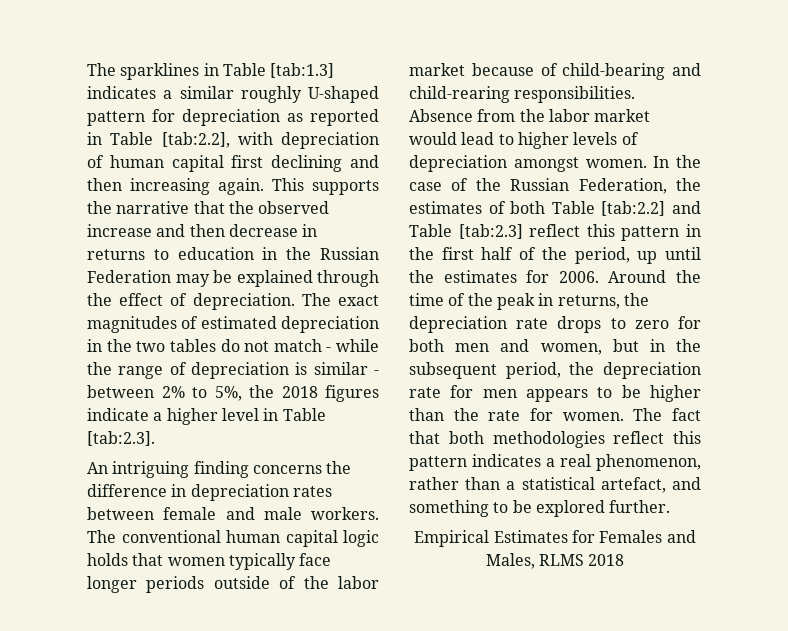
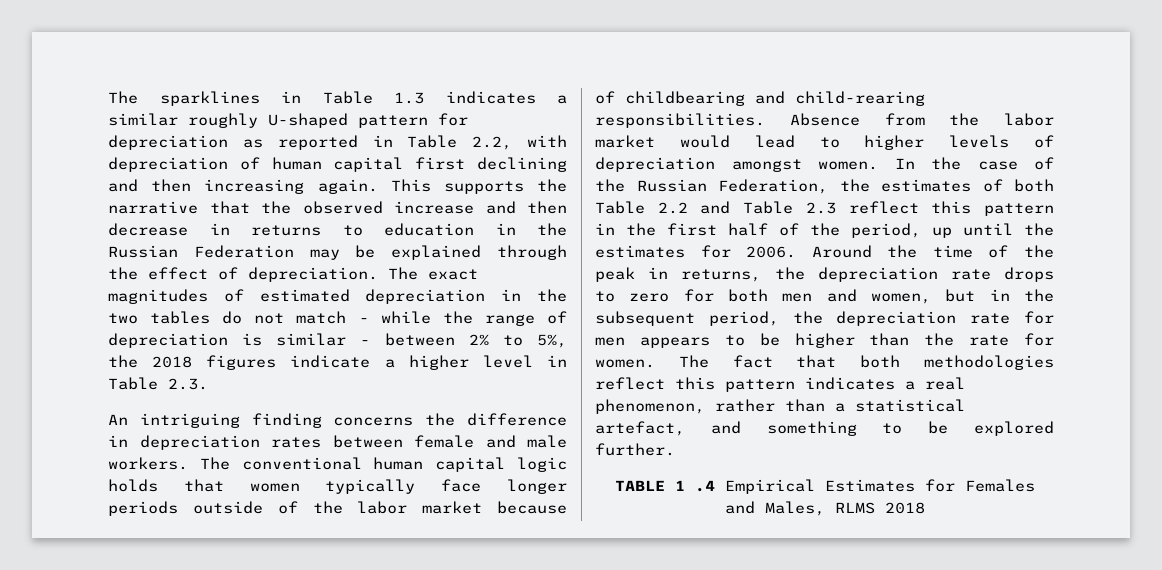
- The sparklines in Table [tab:1.3] indicates a similar roughly U-shaped pattern for depreciation as reported in Table [tab:2.2], with depreciation of human capital first declining and then increasing again.
+ The sparklines in Table 1.3 indicates a similar roughly U-shaped pattern for depreciation as reported in Table 2.2, with depreciation of human capital first declining and then increasing again.
- The exact magnitudes of estimated depreciation in the two tables do not match - while the range of depreciation is similar - between 2% to 5%, the 2018 figures indicate a higher level in Table [tab:2.3].
+ The exact magnitudes of estimated depreciation in the two tables do not match - while the range of depreciation is similar - between 2% to 5%, the 2018 figures indicate a higher level in Table 2.3.
- The conventional human capital logic holds that women typically face longer periods outside of the labor market because of child-bearing and child-rearing responsibilities.
+ The conventional human capital logic holds that women typically face longer periods outside of the labor market because of childbearing and child-rearing responsibilities.
- In the case of the Russian Federation, the estimates of both Table [tab:2.2] and Table [tab:2.3] reflect this pattern in the first half of the period, up until the estimates for 2006.
+ In the case of the Russian Federation, the estimates of both Table 2.2 and Table 2.3 reflect this pattern in the first half of the period, up until the estimates for 2006.
- Empirical Estimates for Females and Males, RLMS 2018
+ TABLE 1 .4 Empirical Estimates for Females and Males, RLMS 2018

